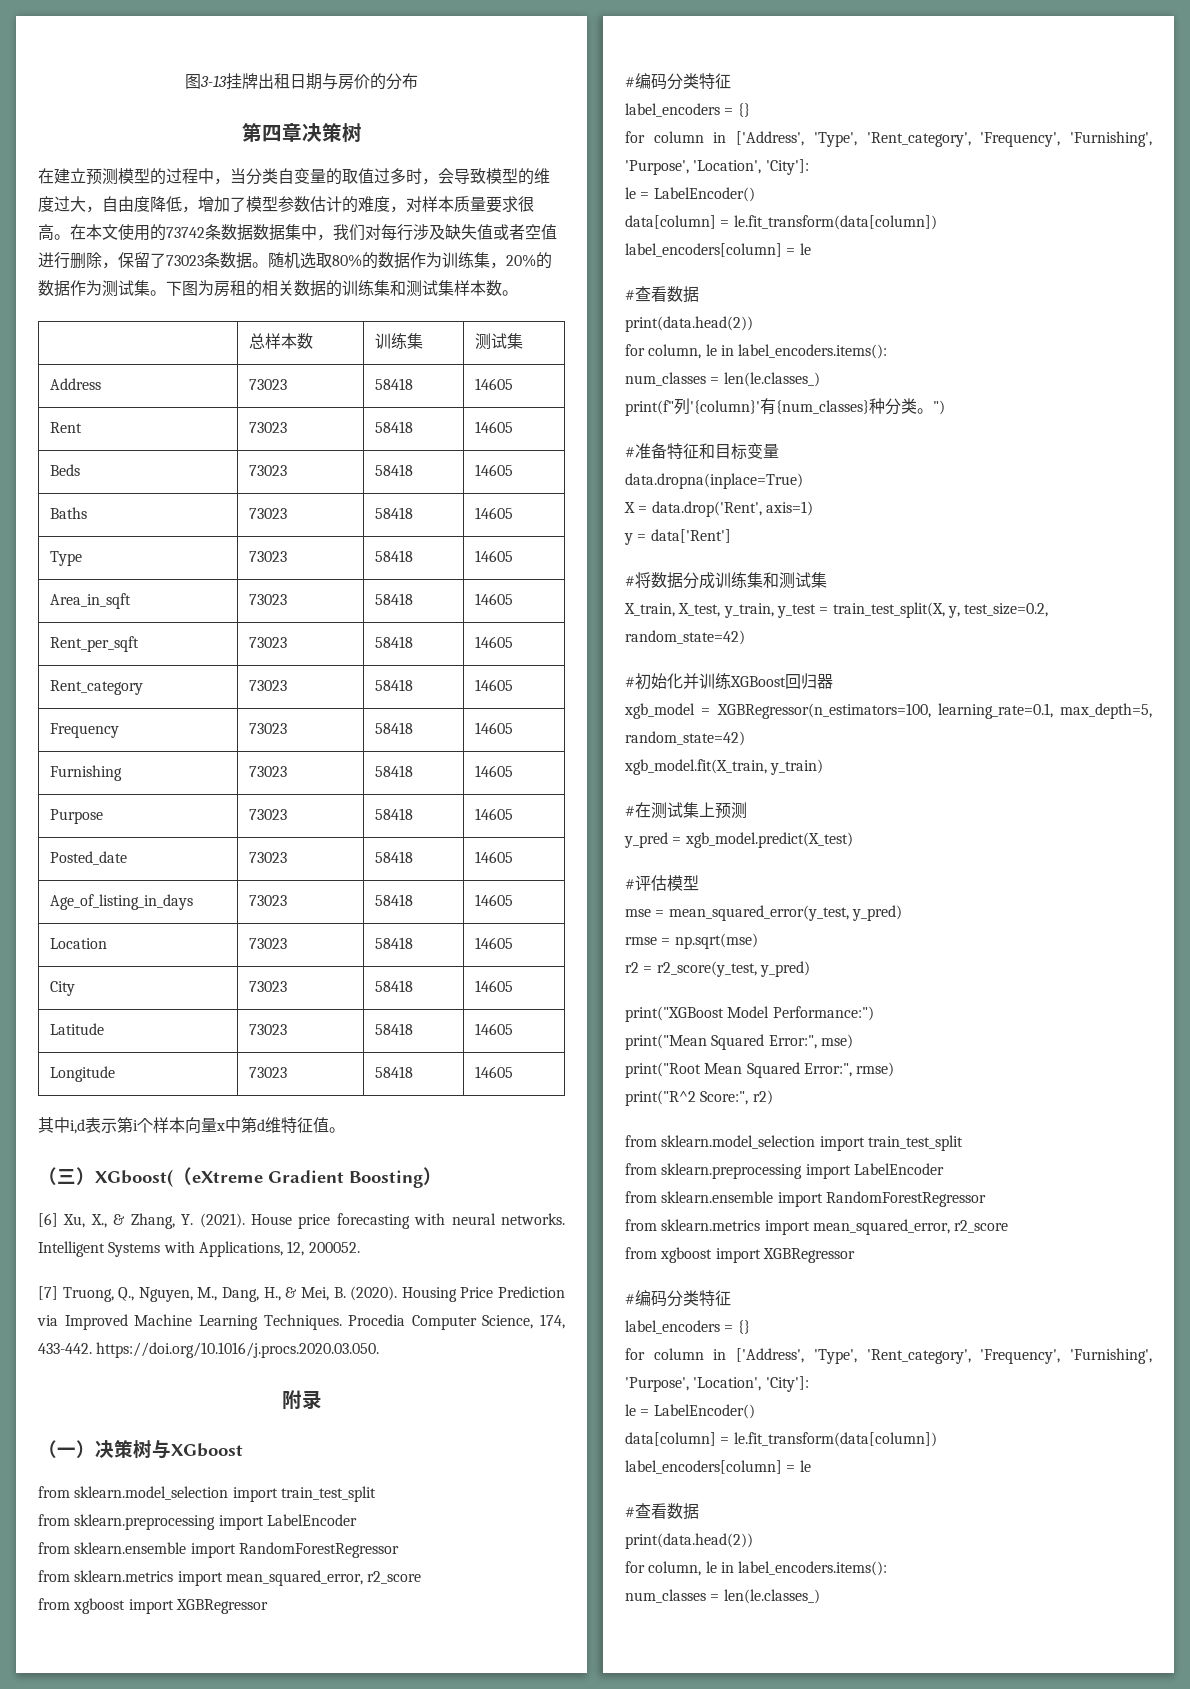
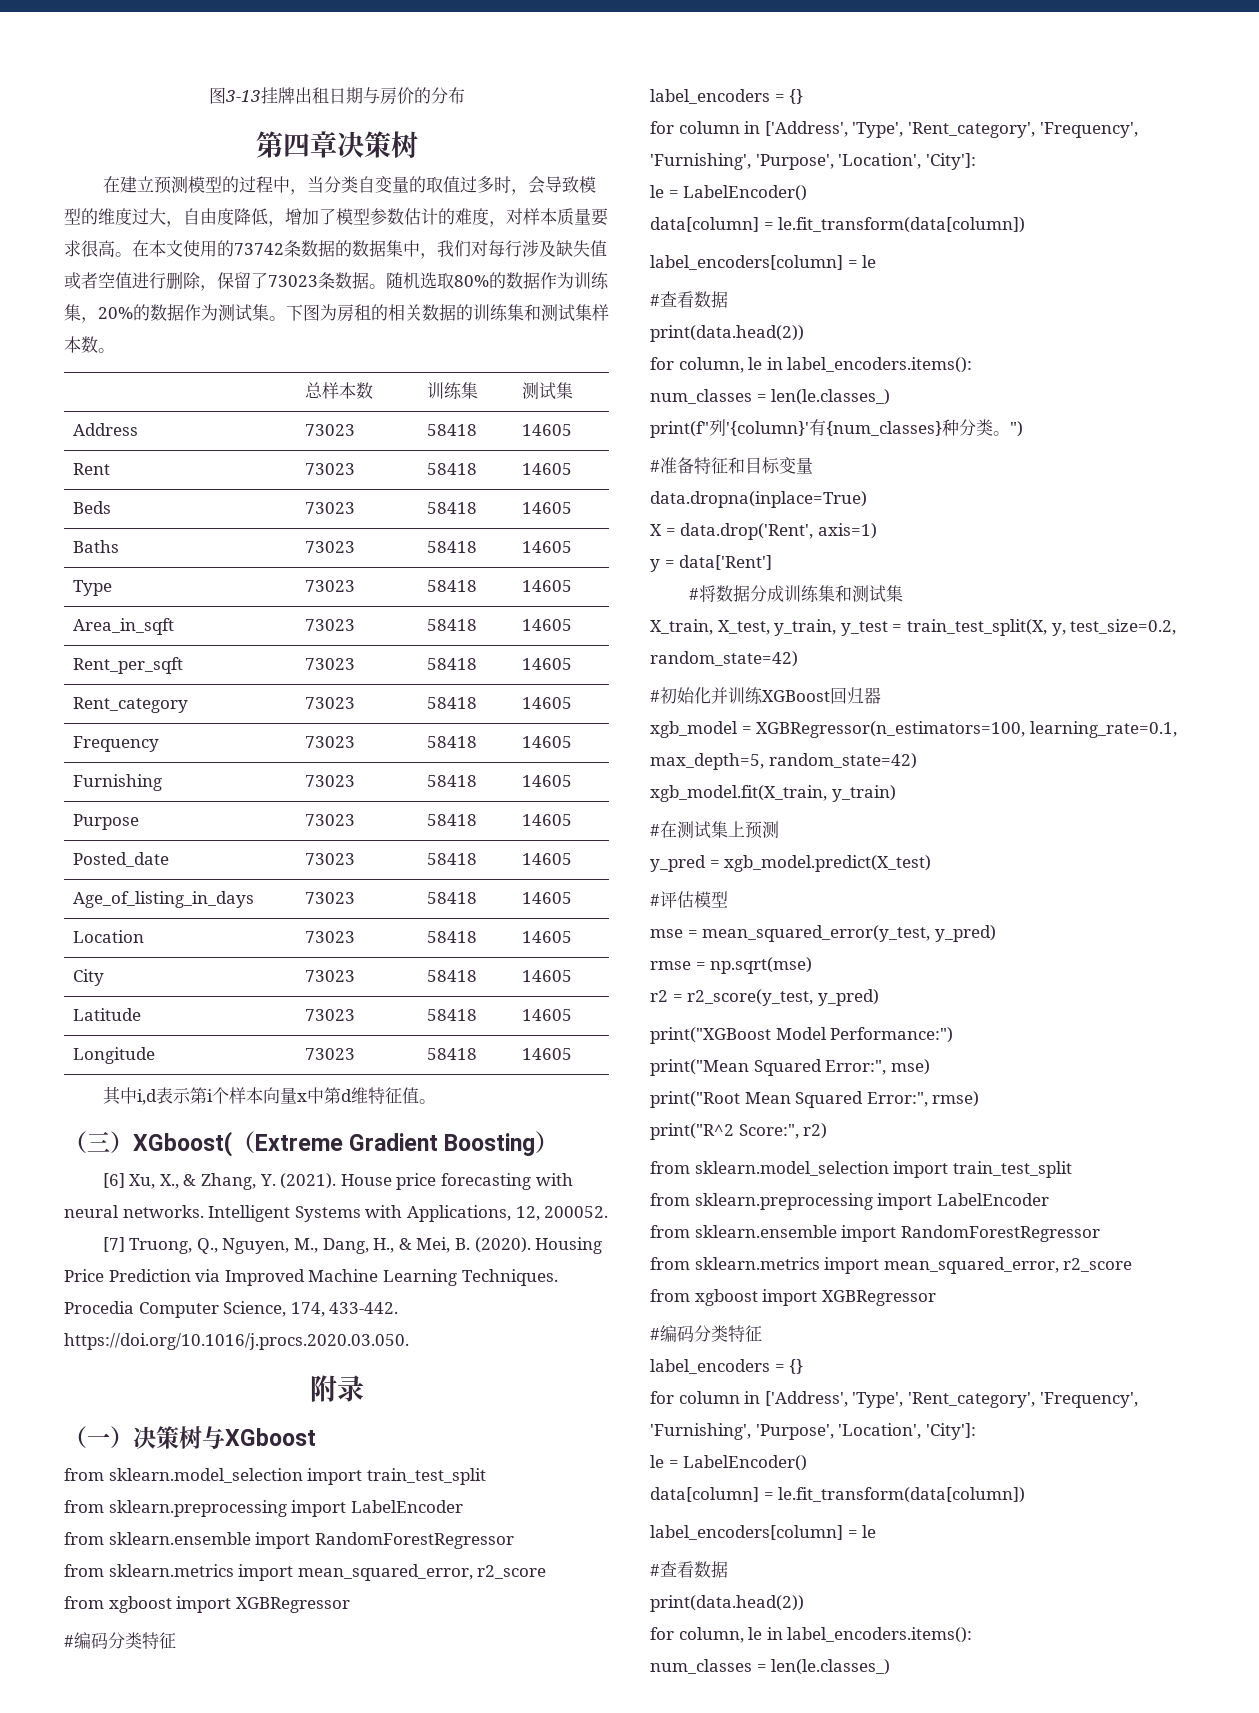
- 在本文使用的73742条数据数据集中，我们对每行涉及缺失值或者空值进行删除，保留了73023条数据。
+ 在本文使用的73742条数据的数据集中，我们对每行涉及缺失值或者空值进行删除，保留了73023条数据。
- （三）XGboost(（eXtreme Gradient Boosting）
+ （三）XGboost(（Extreme Gradient Boosting）

